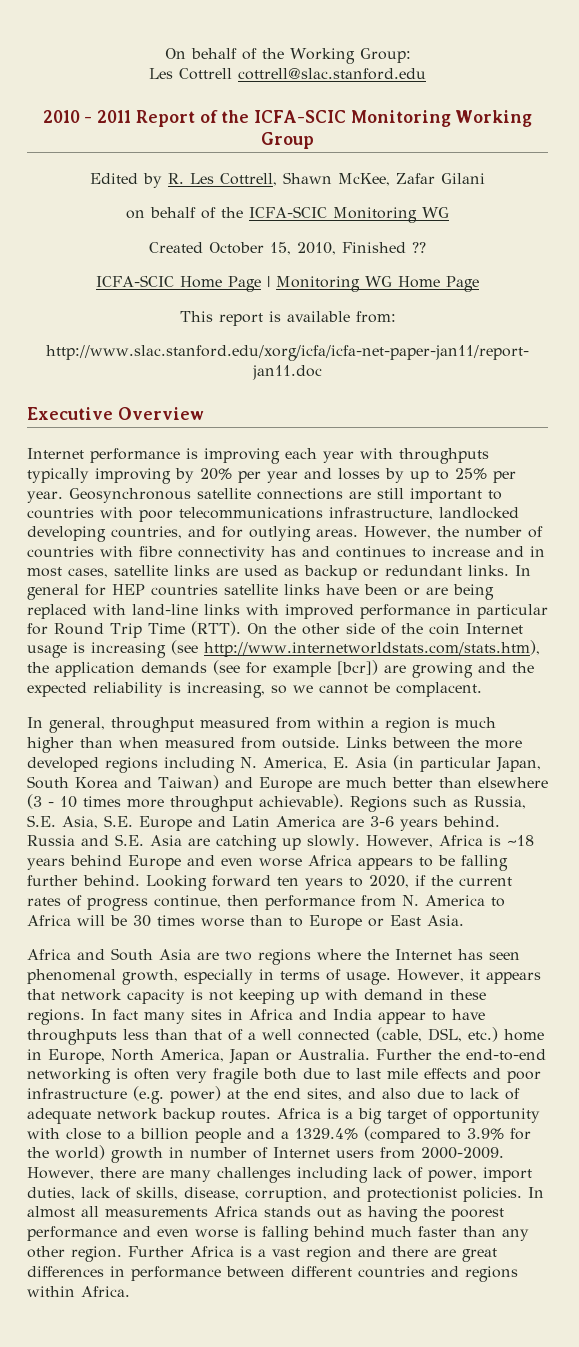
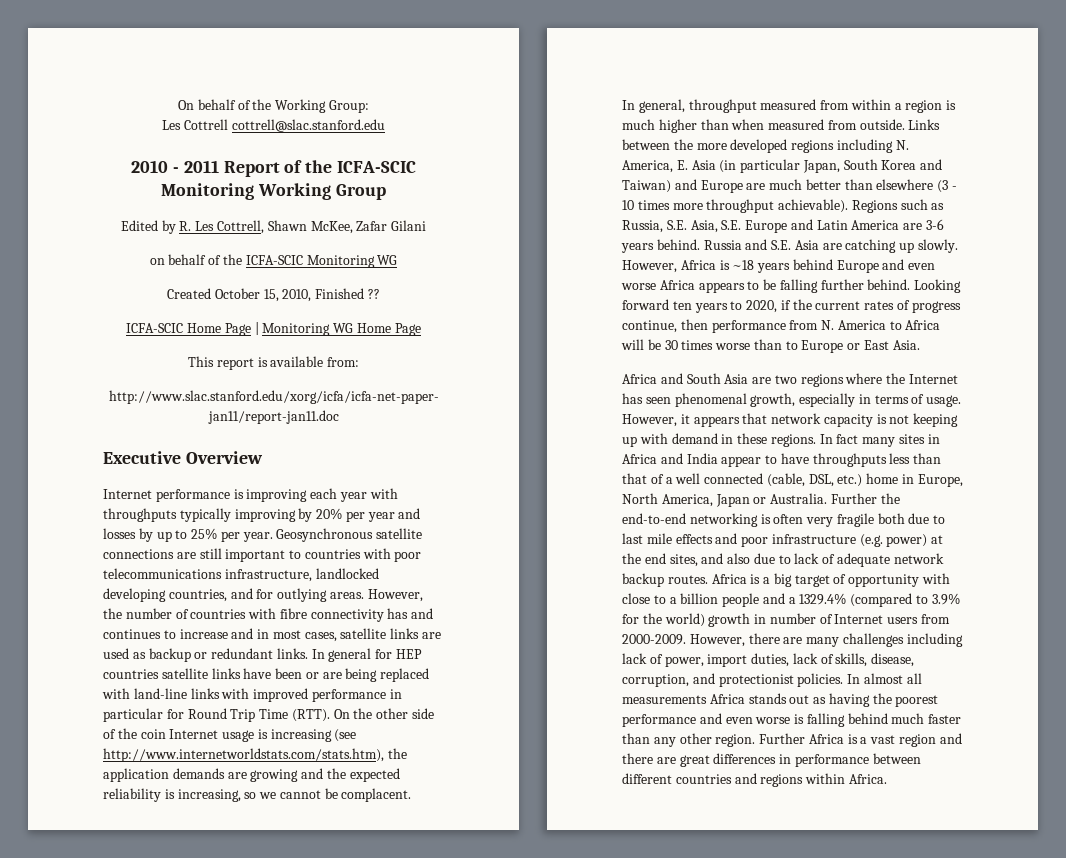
- On the other side of the coin Internet usage is increasing (see http://www.internetworldstats.com/stats.htm), the application demands (see for example [bcr]) are growing and the expected reliability is increasing, so we cannot be complacent.
+ On the other side of the coin Internet usage is increasing (see http://www.internetworldstats.com/stats.htm), the application demands are growing and the expected reliability is increasing, so we cannot be complacent.

